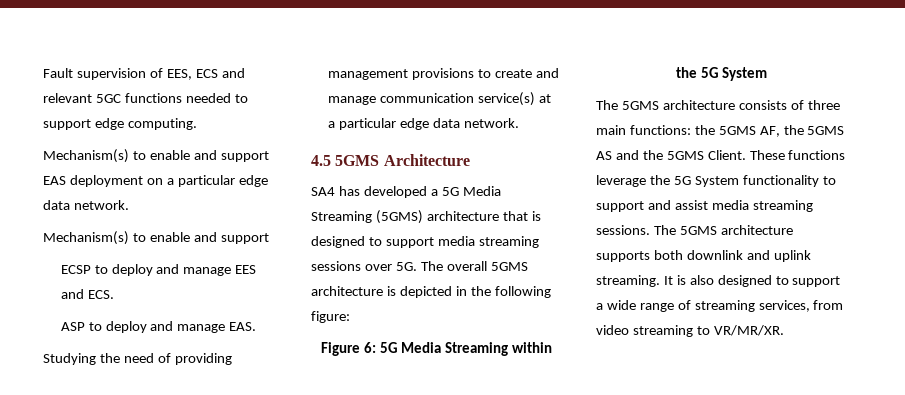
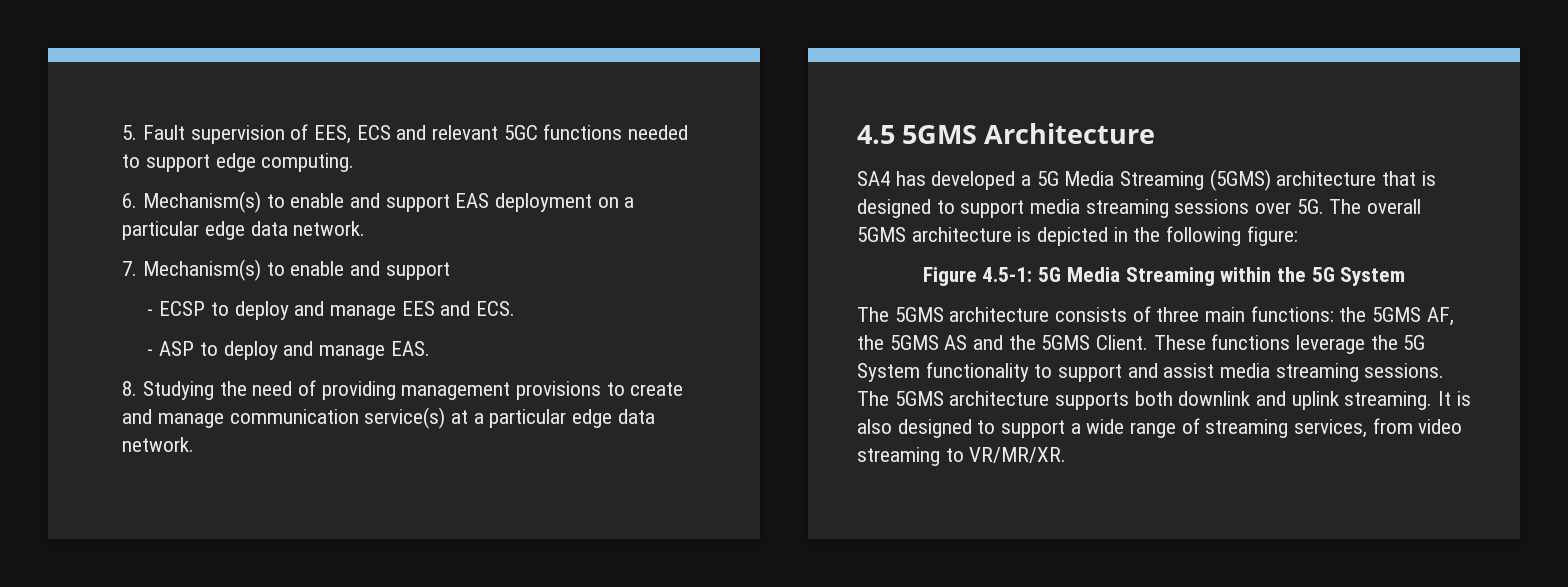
- Fault supervision of EES, ECS and relevant 5GC functions needed to support edge computing.
+ 5. Fault supervision of EES, ECS and relevant 5GC functions needed to support edge computing.
- Mechanism(s) to enable and support EAS deployment on a particular edge data network.
- Mechanism(s) to enable and support
+ 6. Mechanism(s) to enable and support EAS deployment on a particular edge data network.
+ 7. Mechanism(s) to enable and support
- ECSP to deploy and manage EES and ECS.
+ - ECSP to deploy and manage EES and ECS.
- ASP to deploy and manage EAS.
+ - ASP to deploy and manage EAS.
- Studying the need of providing management provisions to create and manage communication service(s) at a particular edge data network.
+ 8. Studying the need of providing management provisions to create and manage communication service(s) at a particular edge data network.
- Figure 6: 5G Media Streaming within the 5G System
+ Figure 4.5-1: 5G Media Streaming within the 5G System

